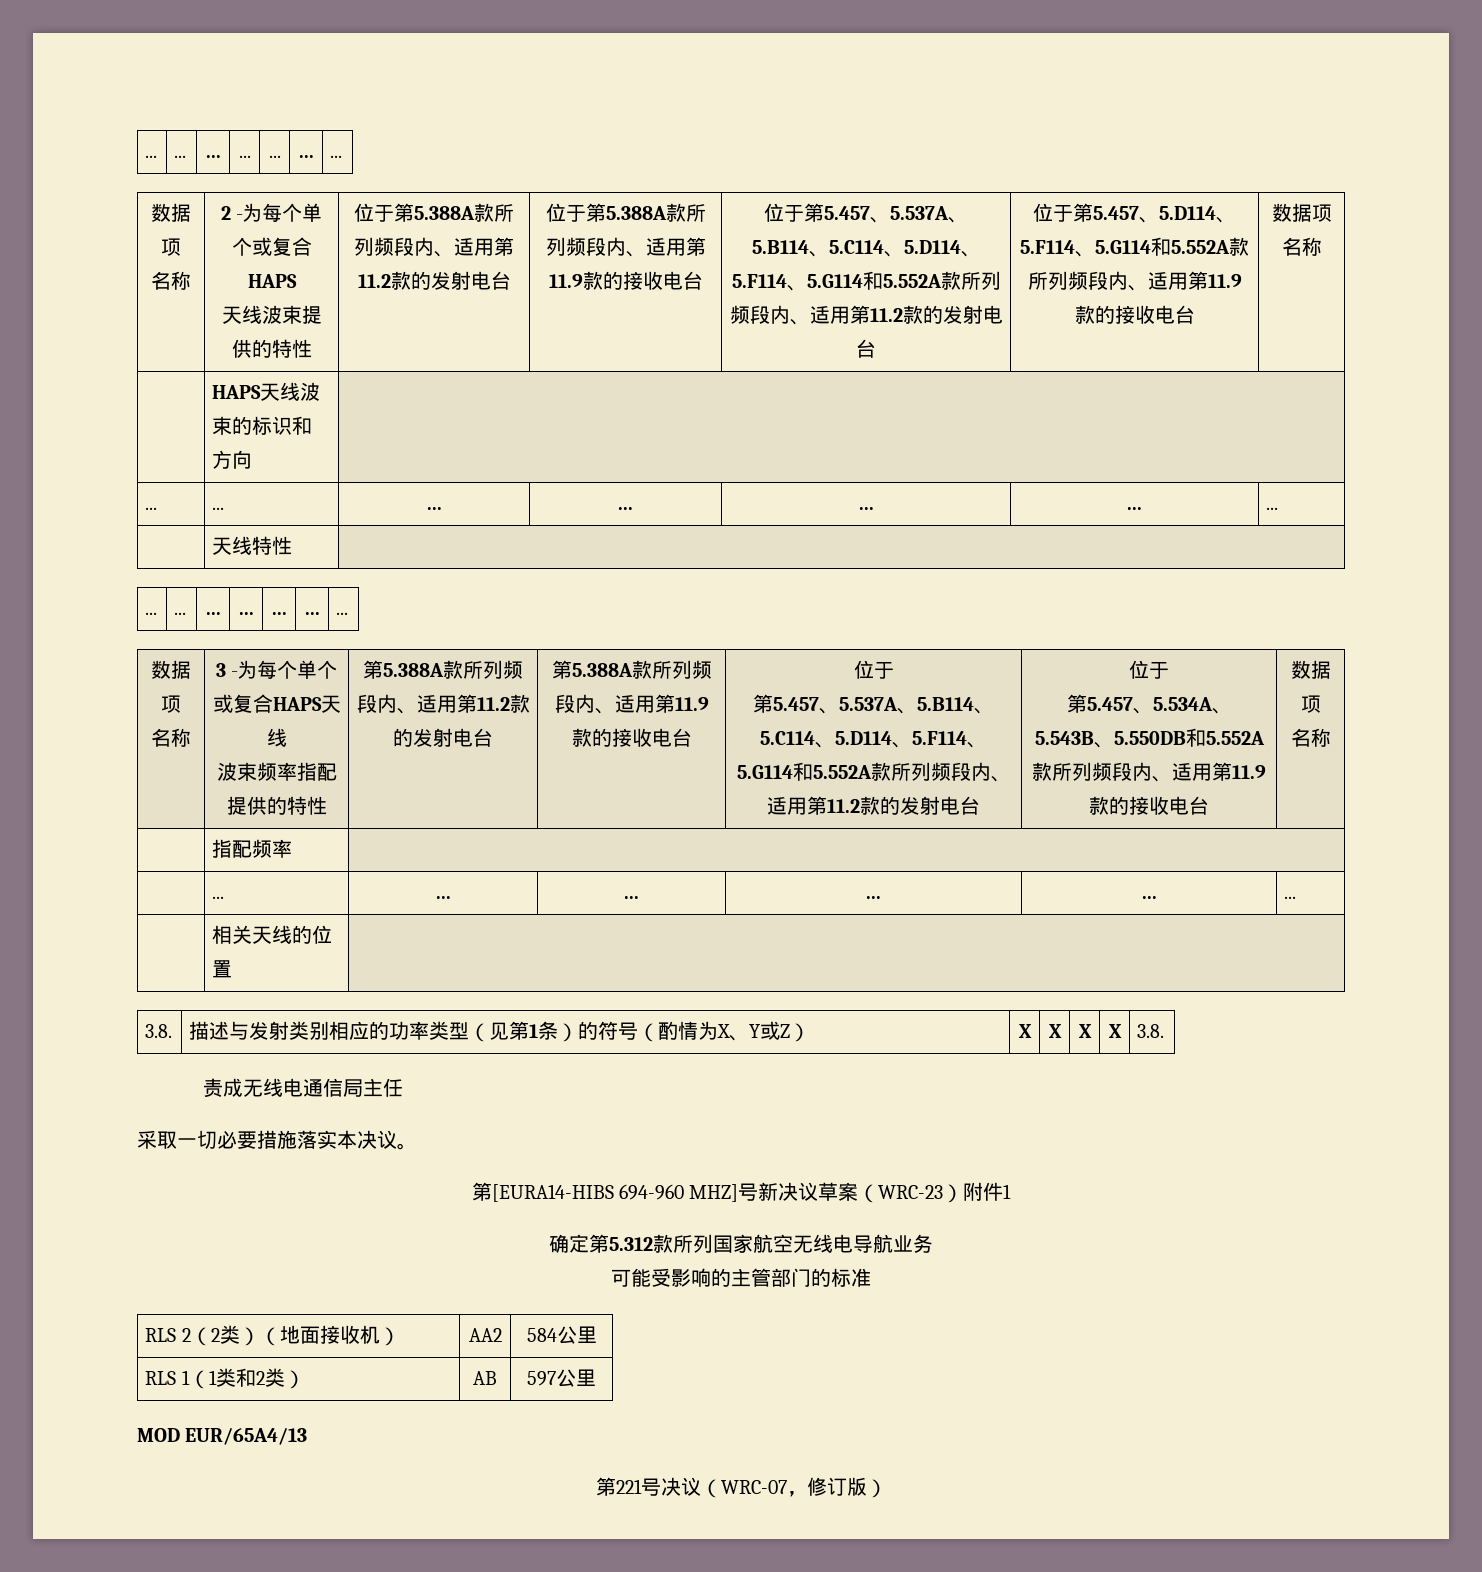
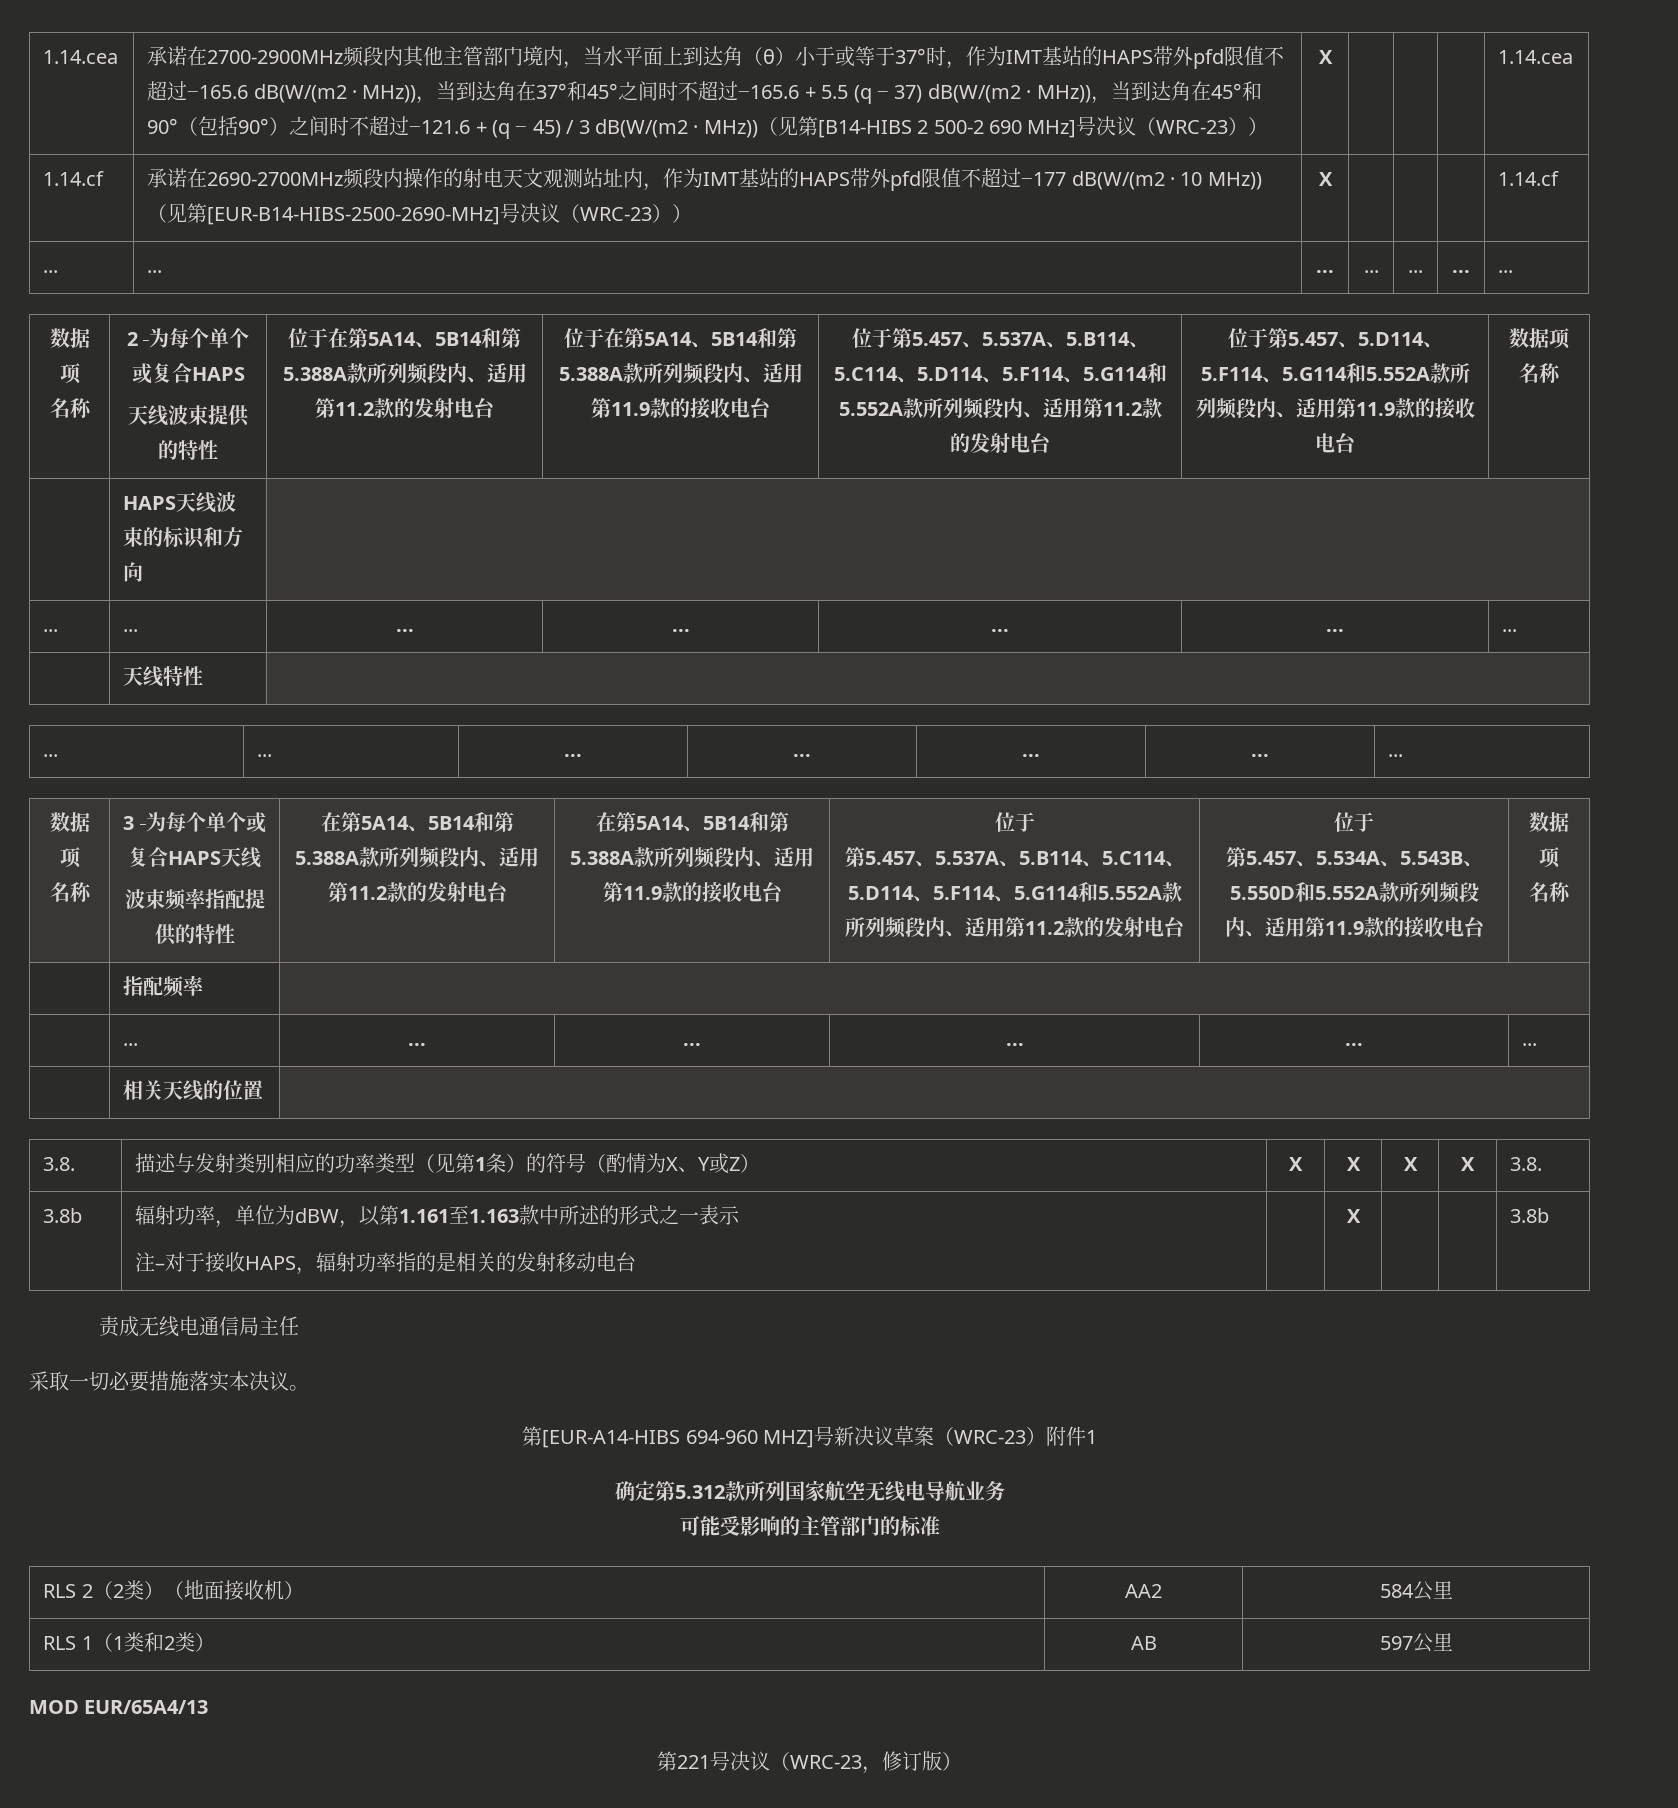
+ 1.14.cea | 承诺在2700-2900MHz频段内其他主管部门境内，当水平面上到达角（θ）小于或等于37°时，作为IMT基站的HAPS带外pfd限值不超过−165.6 dB(W/(m2 · MHz))，当到达角在37°和45°之间时不超过−165.6 + 5.5 (q − 37) dB(W/(m2 · MHz))，当到达角在45°和90°（包括90°）之间时不超过−121.6 + (q − 45) / 3 dB(W/(m2 · MHz))（见第[B14-HIBS 2 500-2 690 MHz]号决议（WRC-23）） | X | | | | 1.14.cea
+ 1.14.cf | 承诺在2690-2700MHz频段内操作的射电天文观测站址内，作为IMT基站的HAPS带外pfd限值不超过−177 dB(W/(m2 · 10 MHz))（见第[EUR-B14-HIBS-2500-2690-MHz]号决议（WRC-23）） | X | | | | 1.14.cf
- 位于第5.388A款所列频段内、适用第11.2款的发射电台
+ 位于在第5A14、5B14和第5.388A款所列频段内、适用第11.2款的发射电台
- 位于第5.388A款所列频段内、适用第11.9款的接收电台
+ 位于在第5A14、5B14和第5.388A款所列频段内、适用第11.9款的接收电台
- 波束频率指配提供的特性 | 第5.388A款所列频段内、适用第11.2款的发射电台 | 第5.388A款所列频段内、适用第11.9款的接收电台
+ 波束频率指配提供的特性 | 在第5A14、5B14和第5.388A款所列频段内、适用第11.2款的发射电台 | 在第5A14、5B14和第5.388A款所列频段内、适用第11.9款的接收电台
- 第5.457、5.534A、5.543B、5.550DB和5.552A款所列频段内、适用第11.9款的接收电台
+ 第5.457、5.534A、5.543B、5.550D和5.552A款所列频段内、适用第11.9款的接收电台
+ 3.8b | 辐射功率，单位为dBW，以第1.161至1.163款中所述的形式之一表示
+ 注–对于接收HAPS，辐射功率指的是相关的发射移动电台 | | X | | | 3.8b
- 第[EURA14-HIBS 694-960 MHZ]号新决议草案（WRC-23）附件1
+ 第[EUR-A14-HIBS 694-960 MHZ]号新决议草案（WRC-23）附件1
- 第221号决议（WRC-07，修订版）
+ 第221号决议（WRC-23，修订版）

